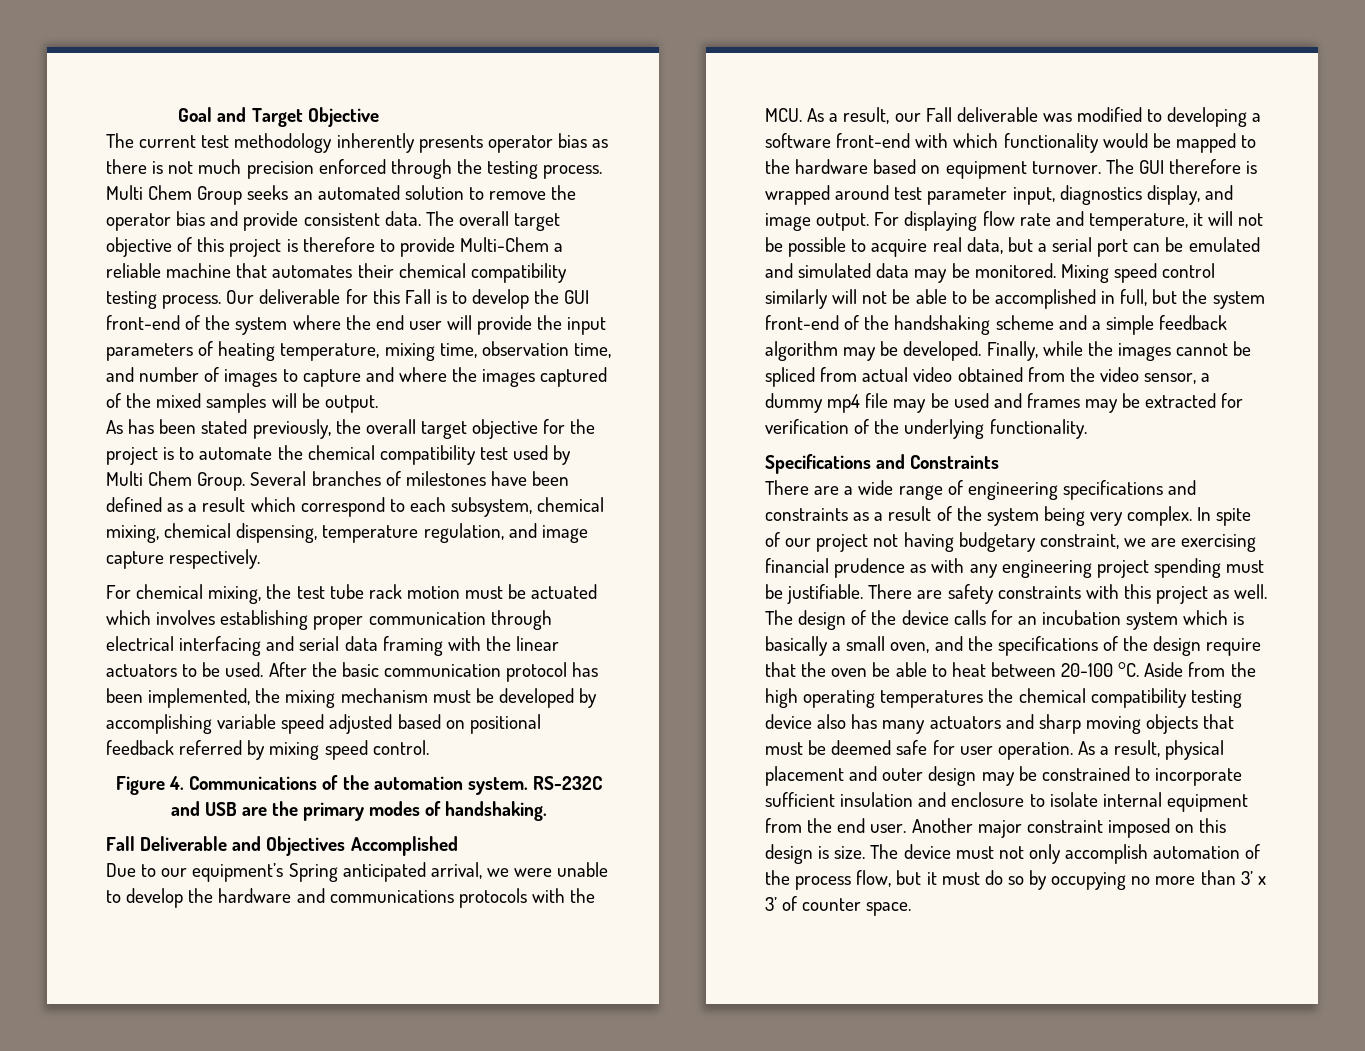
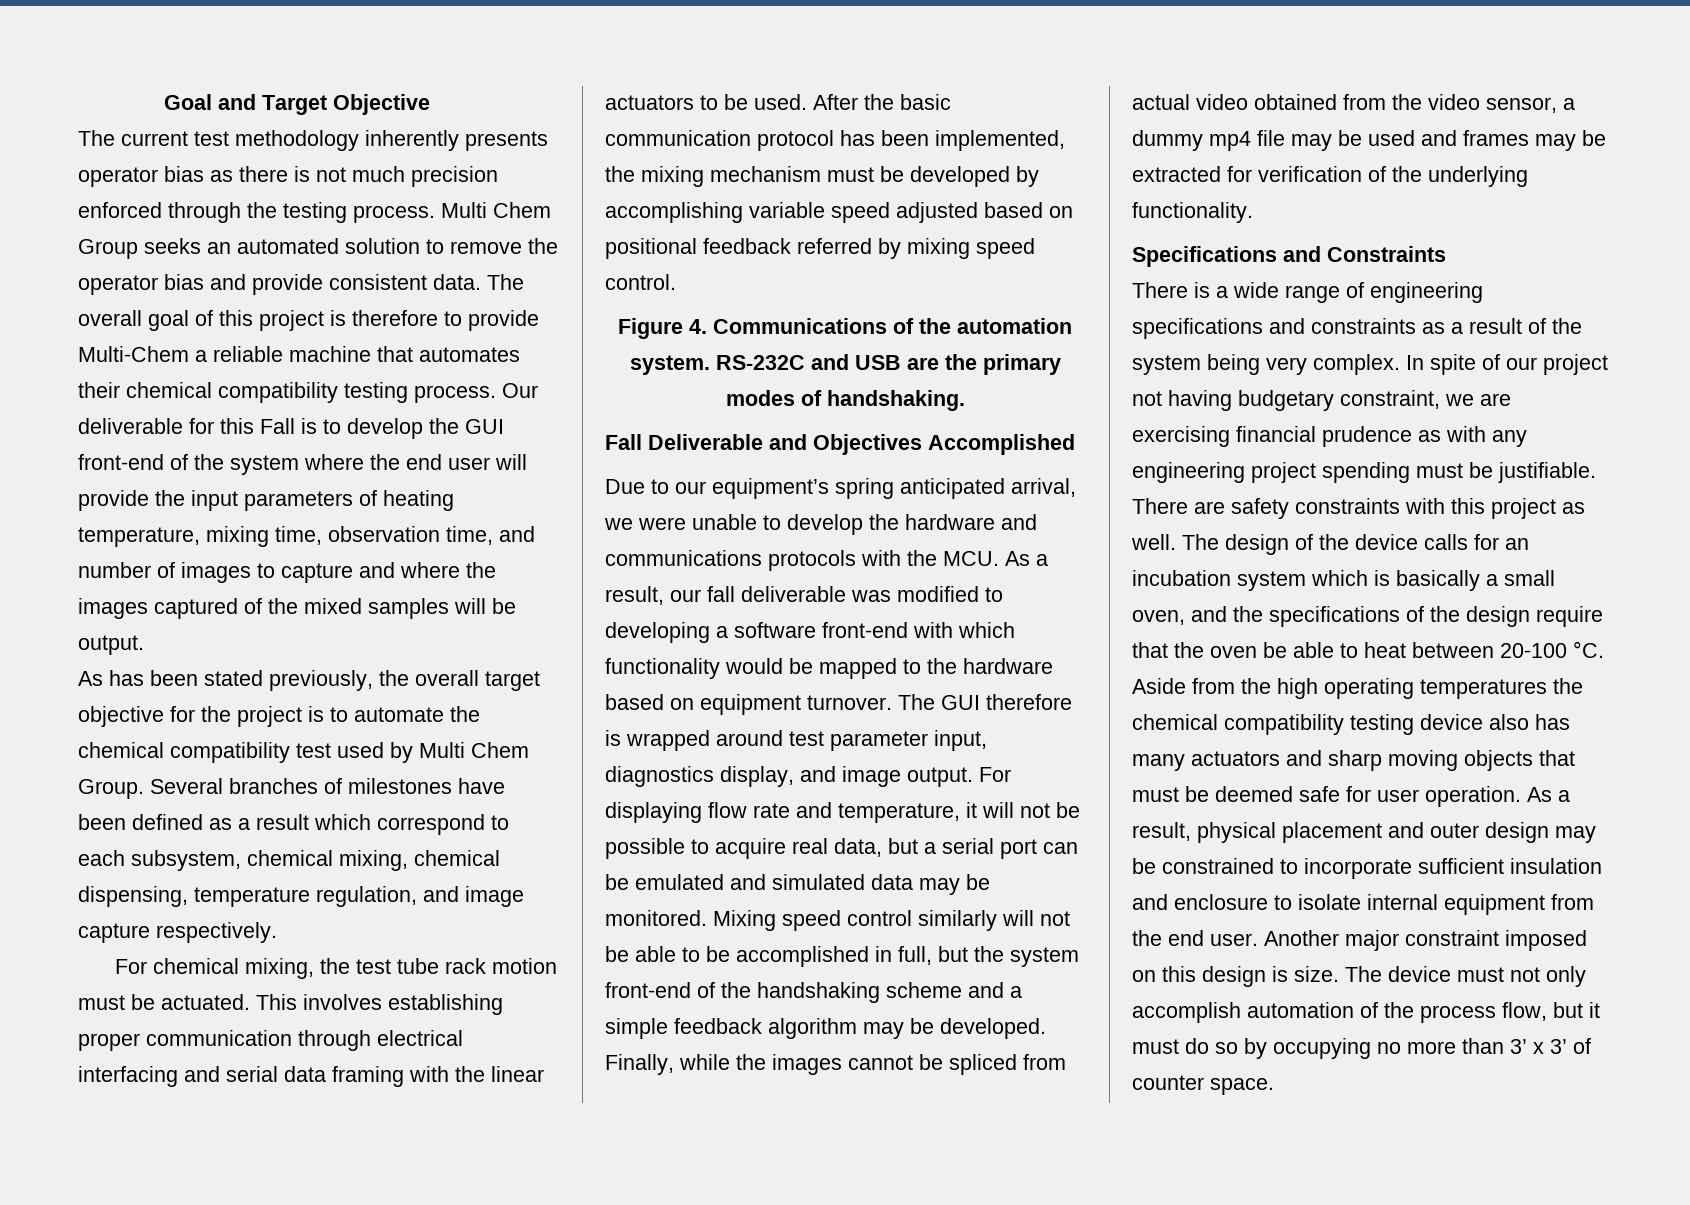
- The overall target objective of this project is therefore to provide Multi-Chem a reliable machine that automates their chemical compatibility testing process.
+ The overall goal of this project is therefore to provide Multi-Chem a reliable machine that automates their chemical compatibility testing process.
- For chemical mixing, the test tube rack motion must be actuated which involves establishing proper communication through electrical interfacing and serial data framing with the linear actuators to be used.
+ For chemical mixing, the test tube rack motion must be actuated. This involves establishing proper communication through electrical interfacing and serial data framing with the linear actuators to be used.
- Due to our equipment’s Spring anticipated arrival, we were unable to develop the hardware and communications protocols with the MCU. As a result, our Fall deliverable was modified to developing a software front-end with which functionality would be mapped to the hardware based on equipment turnover.
+ Due to our equipment’s spring anticipated arrival, we were unable to develop the hardware and communications protocols with the MCU. As a result, our fall deliverable was modified to developing a software front-end with which functionality would be mapped to the hardware based on equipment turnover.
- There are a wide range of engineering specifications and constraints as a result of the system being very complex.
+ There is a wide range of engineering specifications and constraints as a result of the system being very complex.

